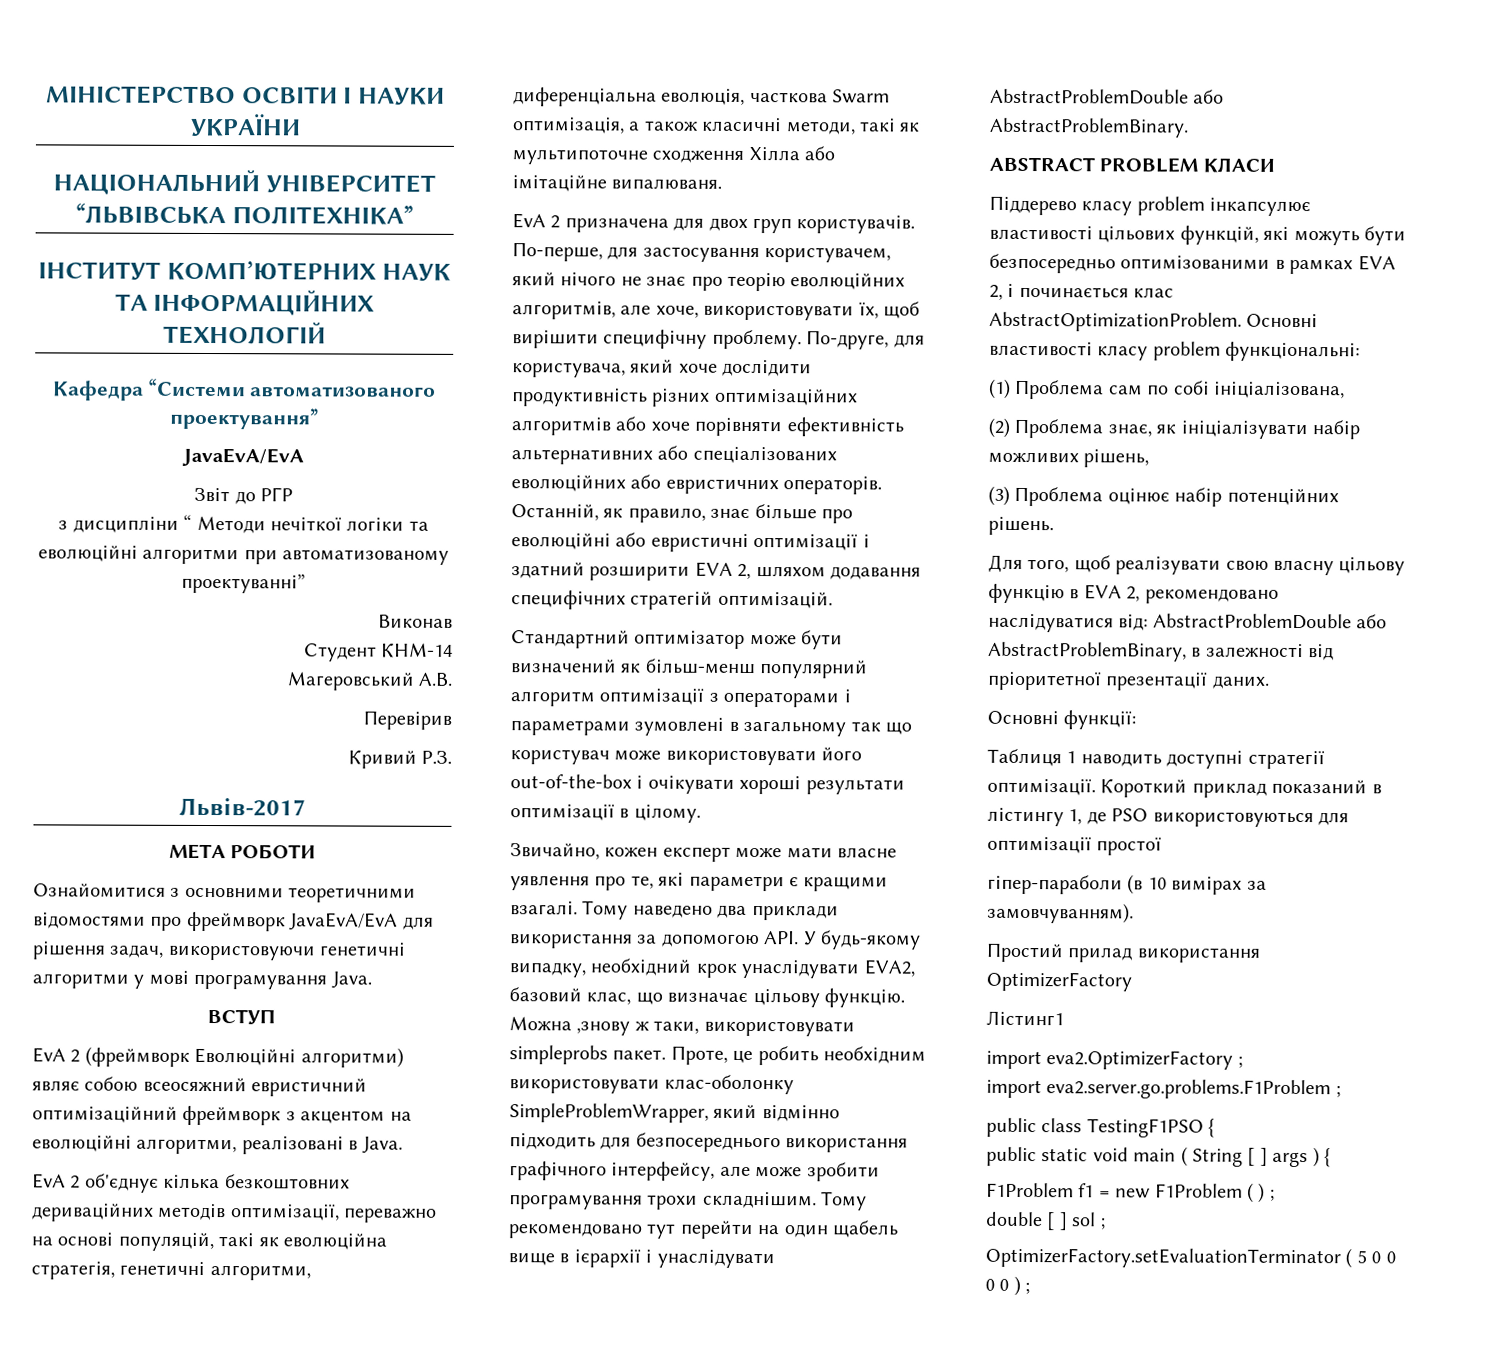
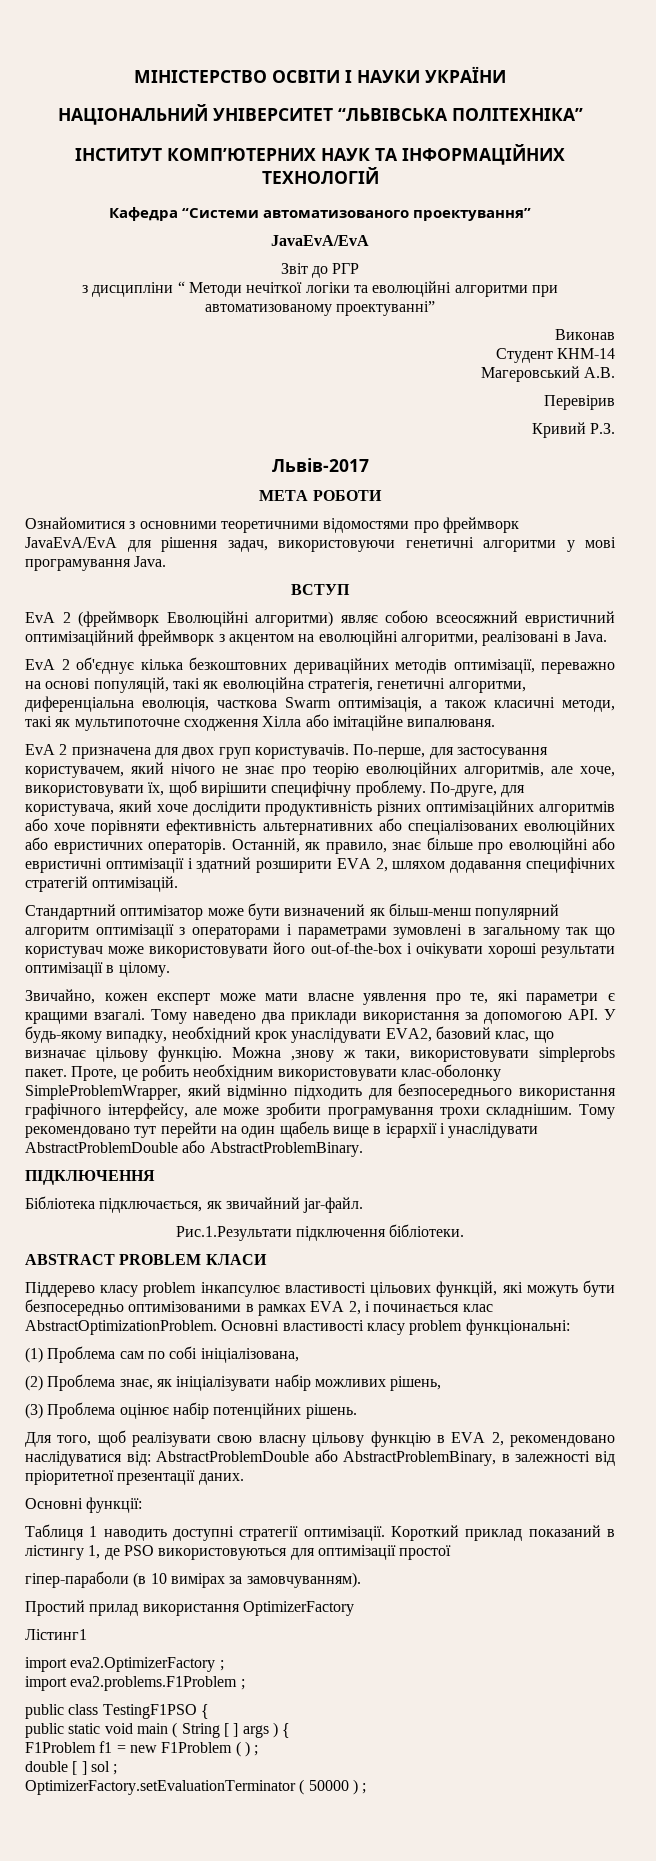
+ ПІДКЛЮЧЕННЯ
+ Бібліотека підключається, як звичайний jar-файл.
+ Рис.1.Результати підключення бібліотеки.
- import eva2.server.go.problems.F1Problem ;
+ import eva2.problems.F1Problem ;
- OptimizerFactory.setEvaluationTerminator ( 5 0 0 0 0 ) ;
+ OptimizerFactory.setEvaluationTerminator ( 50000 ) ;

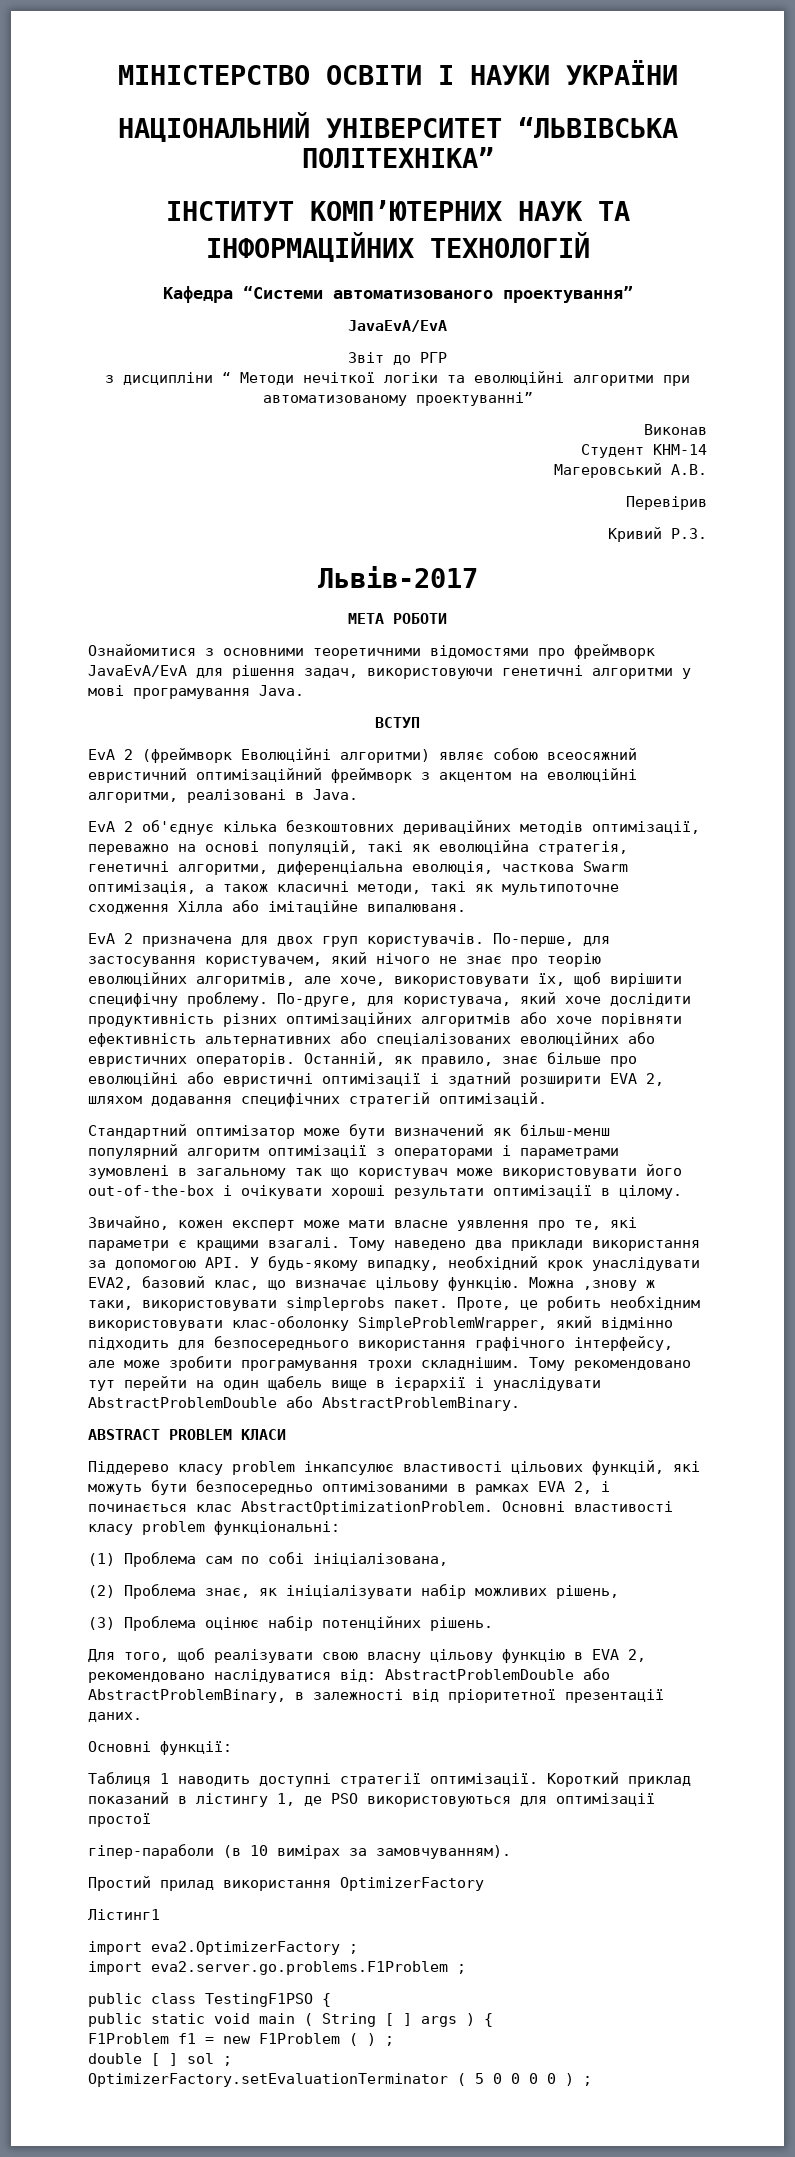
- ПІДКЛЮЧЕННЯ
- Бібліотека підключається, як звичайний jar-файл.
- Рис.1.Результати підключення бібліотеки.
- import eva2.problems.F1Problem ;
+ import eva2.server.go.problems.F1Problem ;
- OptimizerFactory.setEvaluationTerminator ( 50000 ) ;
+ OptimizerFactory.setEvaluationTerminator ( 5 0 0 0 0 ) ;

